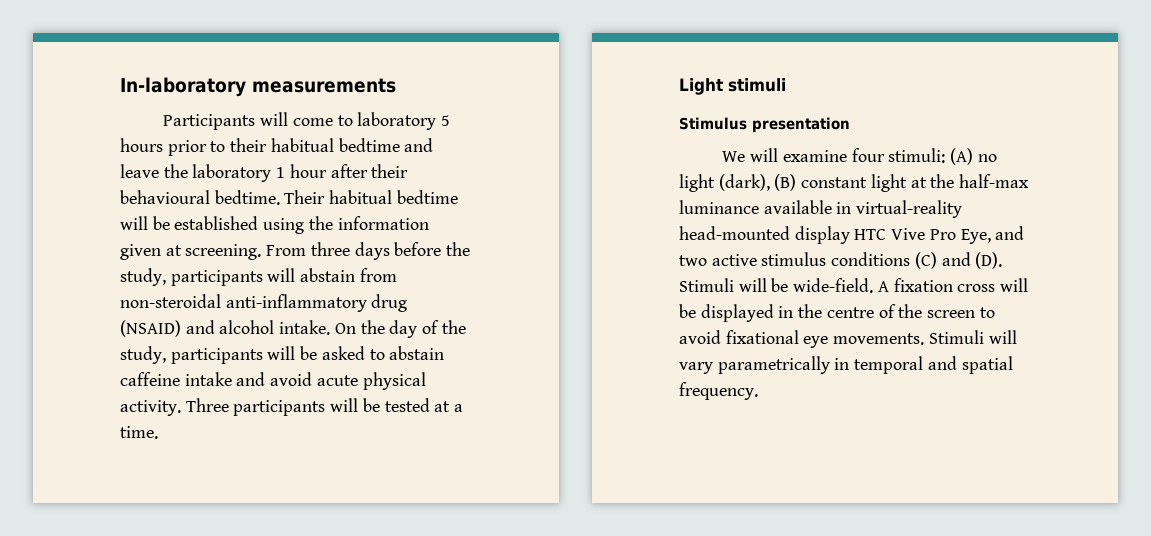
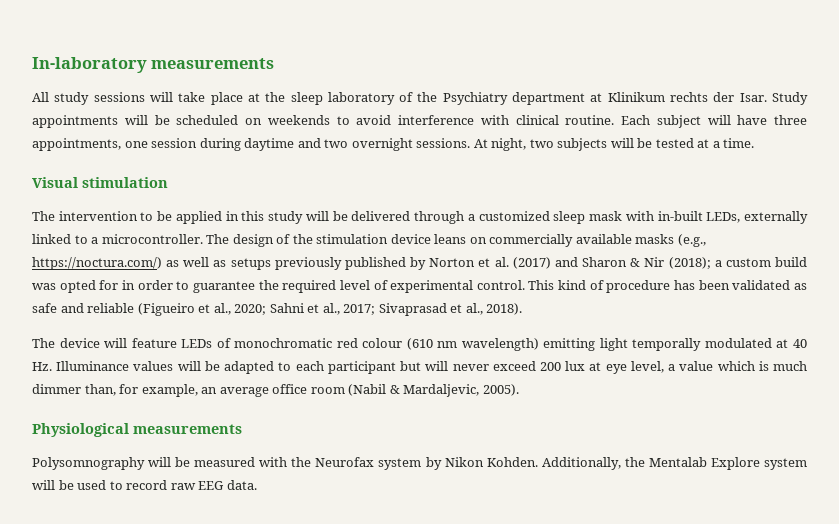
- Participants will come to laboratory 5 hours prior to their habitual bedtime and leave the laboratory 1 hour after their behavioural bedtime. Their habitual bedtime will be established using the information given at screening. From three days before the study, participants will abstain from non-steroidal anti-inflammatory drug (NSAID) and alcohol intake. On the day of the study, participants will be asked to abstain caffeine intake and avoid acute physical activity. Three participants will be tested at a time.
+ All study sessions will take place at the sleep laboratory of the Psychiatry department at Klinikum rechts der Isar. Study appointments will be scheduled on weekends to avoid interference with clinical routine. Each subject will have three appointments, one session during daytime and two overnight sessions. At night, two subjects will be tested at a time.
- Light stimuli
- Stimulus presentation
- We will examine four stimuli: (A) no light (dark), (B) constant light at the half-max luminance available in virtual-reality head-mounted display HTC Vive Pro Eye, and two active stimulus conditions (C) and (D). Stimuli will be wide-field. A fixation cross will be displayed in the centre of the screen to avoid fixational eye movements. Stimuli will vary parametrically in temporal and spatial frequency.
+ Visual stimulation
+ The intervention to be applied in this study will be delivered through a customized sleep mask with in-built LEDs, externally linked to a microcontroller. The design of the stimulation device leans on commercially available masks (e.g., https://noctura.com/) as well as setups previously published by Norton et al. (2017) and Sharon & Nir (2018); a custom build was opted for in order to guarantee the required level of experimental control. This kind of procedure has been validated as safe and reliable (Figueiro et al., 2020; Sahni et al., 2017; Sivaprasad et al., 2018).
+ The device will feature LEDs of monochromatic red colour (610 nm wavelength) emitting light temporally modulated at 40 Hz. Illuminance values will be adapted to each participant but will never exceed 200 lux at eye level, a value which is much dimmer than, for example, an average office room (Nabil & Mardaljevic, 2005).
+ Physiological measurements
+ Polysomnography will be measured with the Neurofax system by Nikon Kohden. Additionally, the Mentalab Explore system will be used to record raw EEG data.

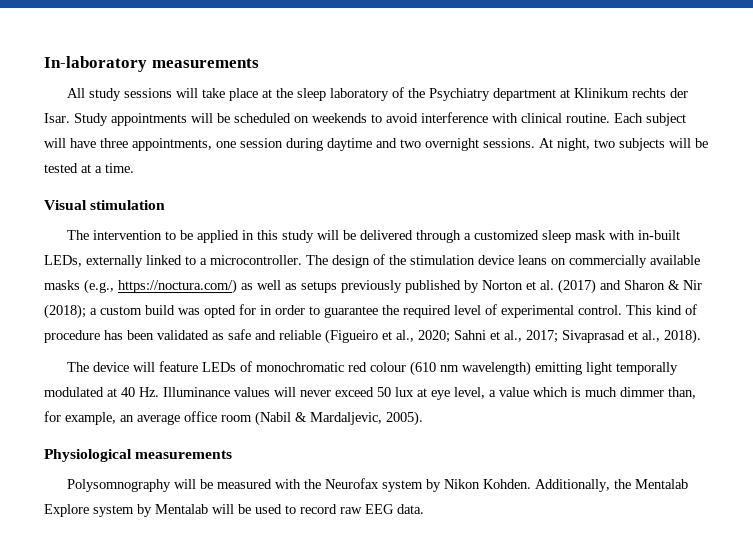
- The device will feature LEDs of monochromatic red colour (610 nm wavelength) emitting light temporally modulated at 40 Hz. Illuminance values will be adapted to each participant but will never exceed 200 lux at eye level, a value which is much dimmer than, for example, an average office room (Nabil & Mardaljevic, 2005).
+ The device will feature LEDs of monochromatic red colour (610 nm wavelength) emitting light temporally modulated at 40 Hz. Illuminance values will never exceed 50 lux at eye level, a value which is much dimmer than, for example, an average office room (Nabil & Mardaljevic, 2005).
- Additionally, the Mentalab Explore system will be used to record raw EEG data.
+ Additionally, the Mentalab Explore system by Mentalab will be used to record raw EEG data.

